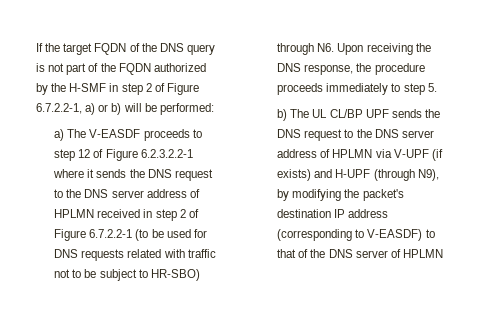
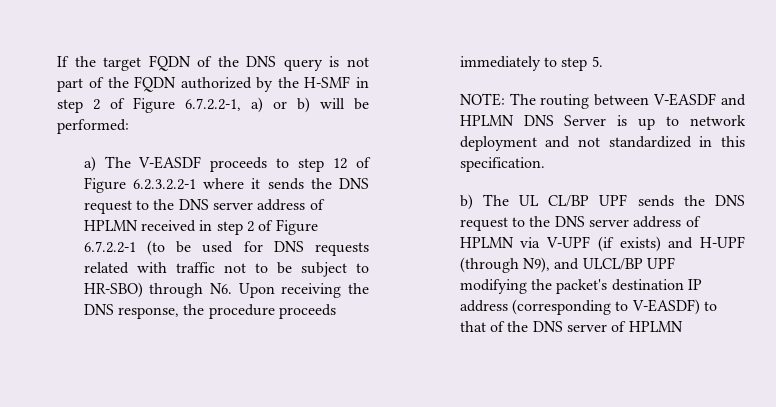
+ NOTE: The routing between V-EASDF and HPLMN DNS Server is up to network deployment and not standardized in this specification.
- b) The UL CL/BP UPF sends the DNS request to the DNS server address of HPLMN via V-UPF (if exists) and H-UPF (through N9), by modifying the packet's destination IP address (corresponding to V-EASDF) to that of the DNS server of HPLMN
+ b) The UL CL/BP UPF sends the DNS request to the DNS server address of HPLMN via V-UPF (if exists) and H-UPF (through N9), and ULCL/BP UPF modifying the packet's destination IP address (corresponding to V-EASDF) to that of the DNS server of HPLMN

